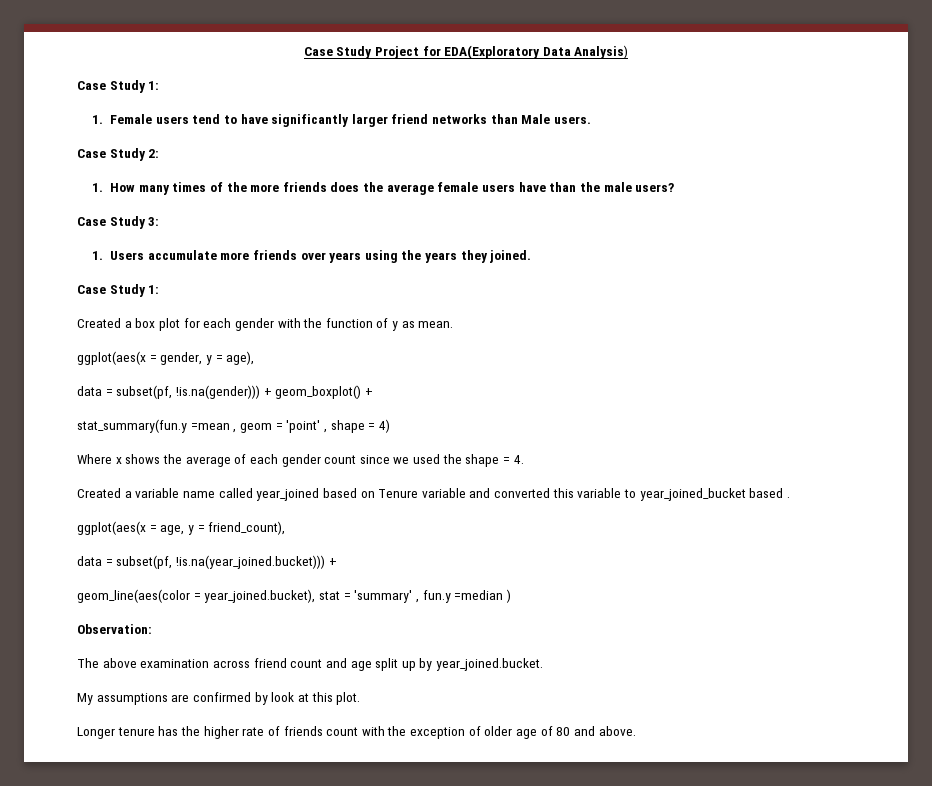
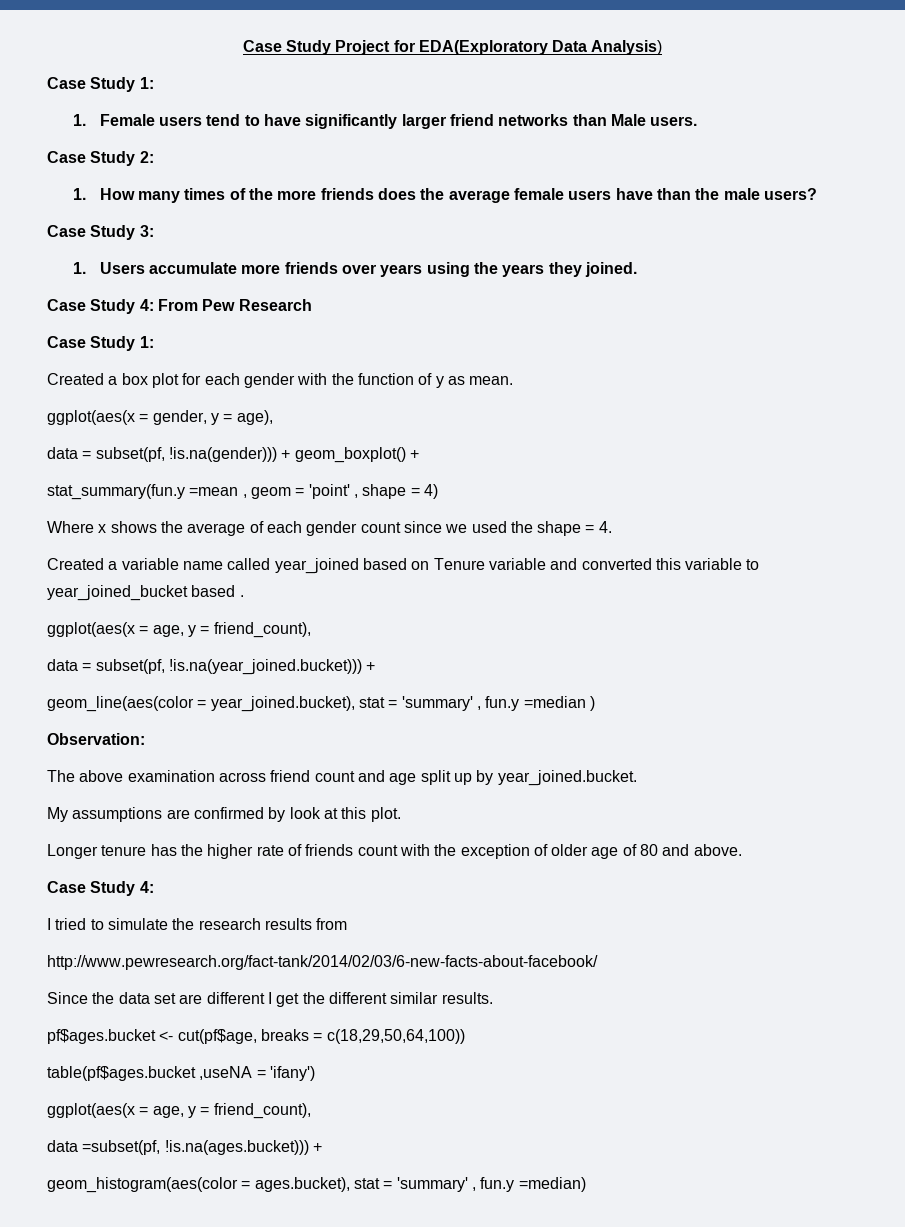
+ Case Study 4: From Pew Research
  Longer tenure has the higher rate of friends count with the exception of older age of 80 and above.
+ Case Study 4:
+ I tried to simulate the research results from
+ http://www.pewresearch.org/fact-tank/2014/02/03/6-new-facts-about-facebook/
+ Since the data set are different I get the different similar results.
+ pf$ages.bucket <- cut(pf$age, breaks = c(18,29,50,64,100))
+ table(pf$ages.bucket ,useNA = 'ifany')
+ ggplot(aes(x = age, y = friend_count),
+ data =subset(pf, !is.na(ages.bucket))) +
+ geom_histogram(aes(color = ages.bucket), stat = 'summary' , fun.y =median)

